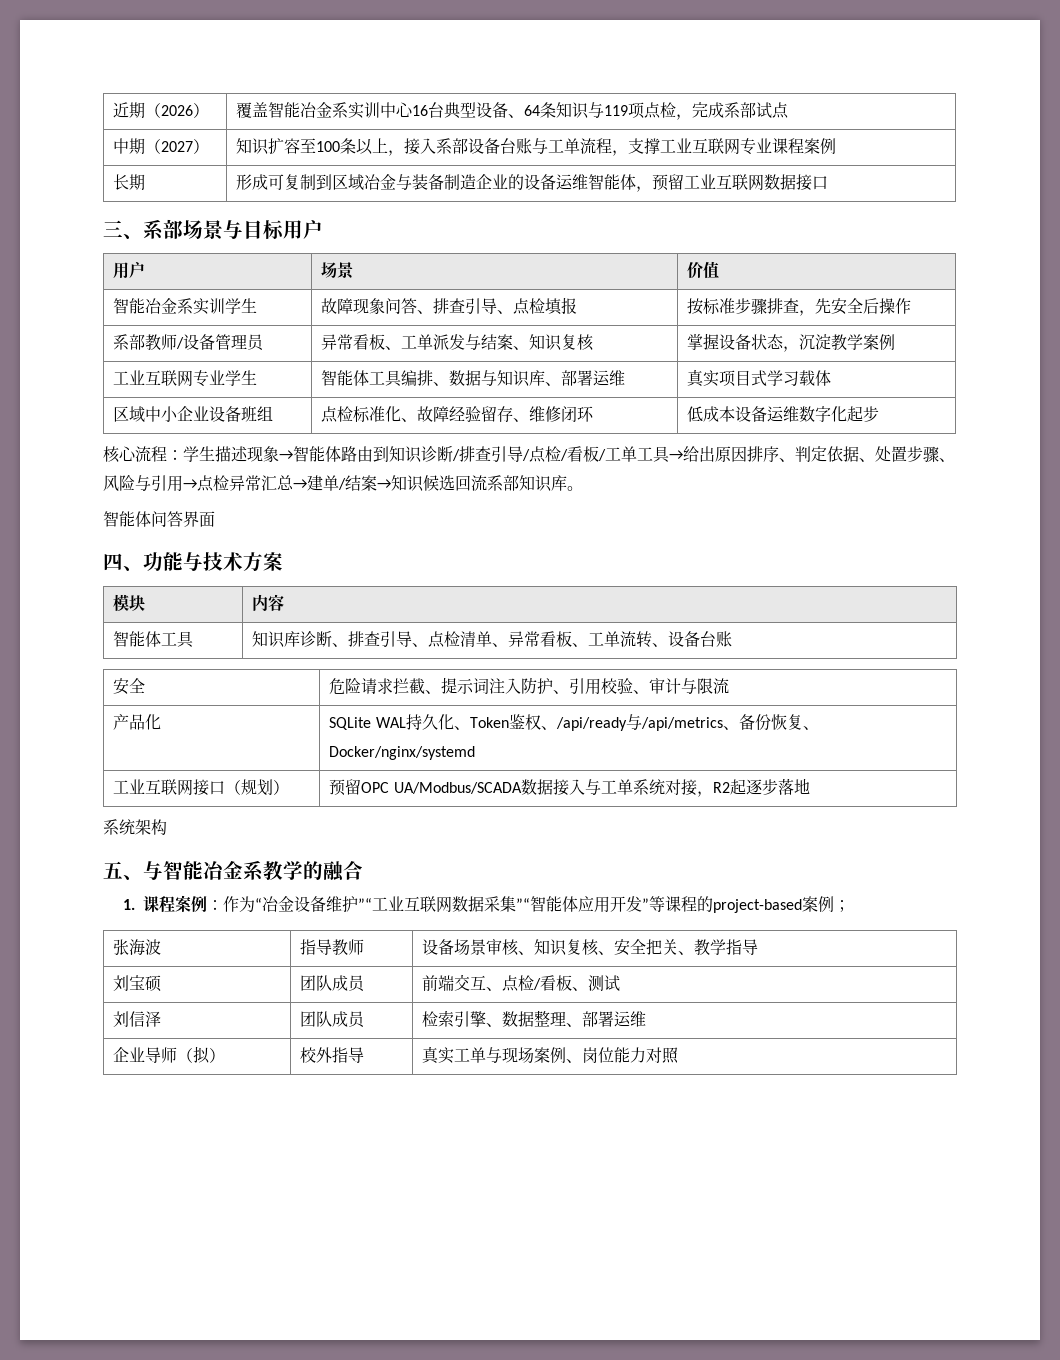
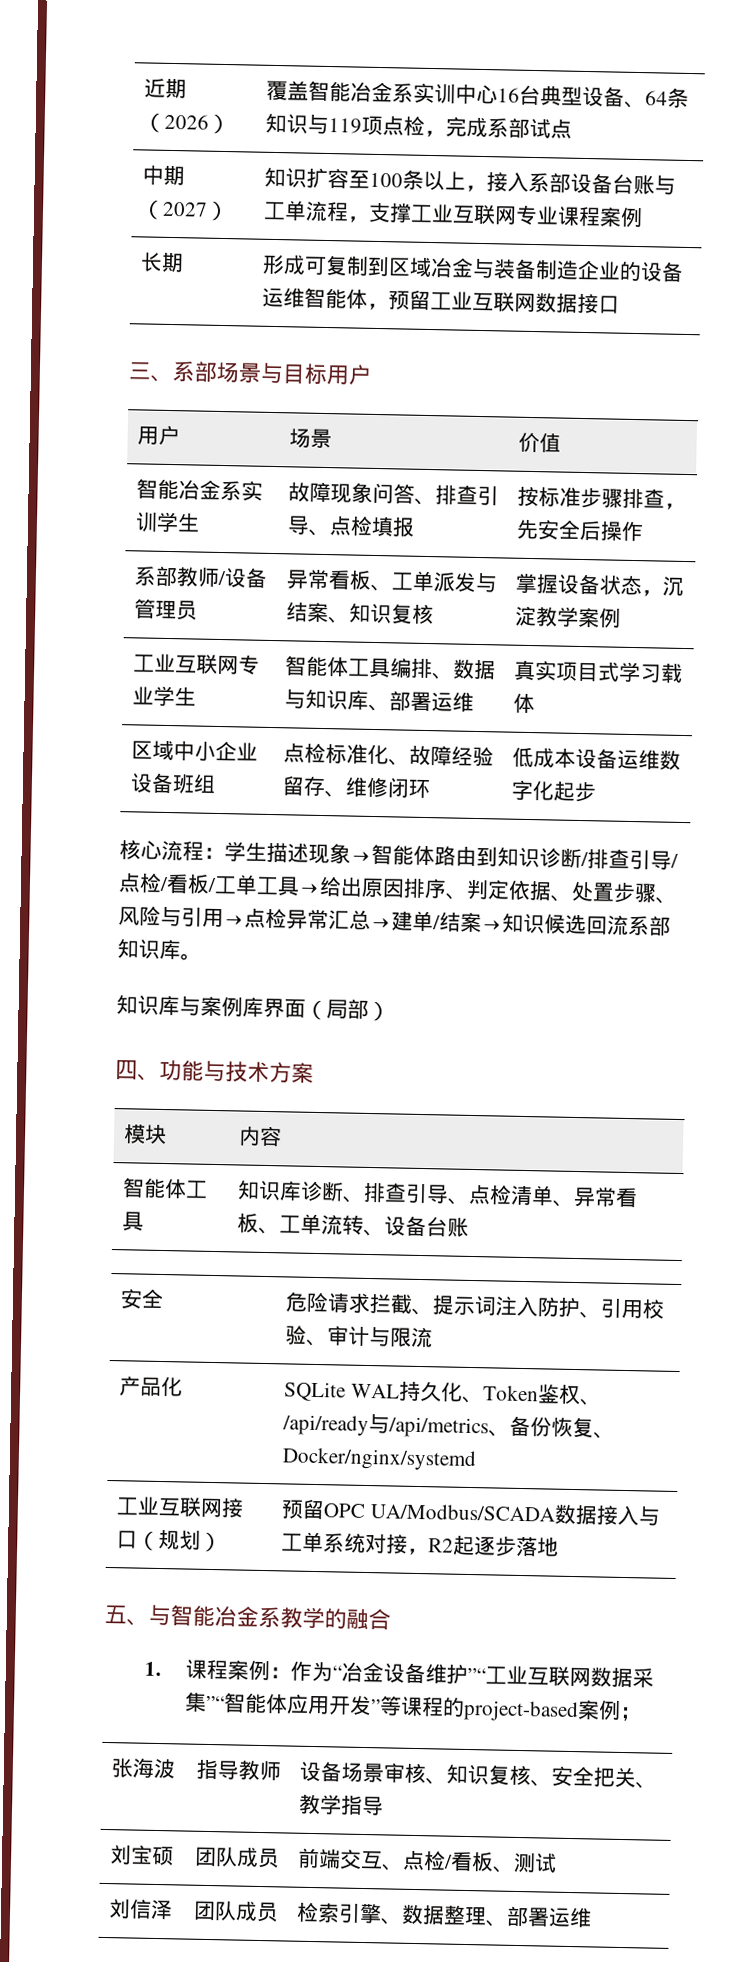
- 智能体问答界面
+ 知识库与案例库界面（局部）
- 系统架构
- 企业导师（拟） | 校外指导 | 真实工单与现场案例、岗位能力对照

